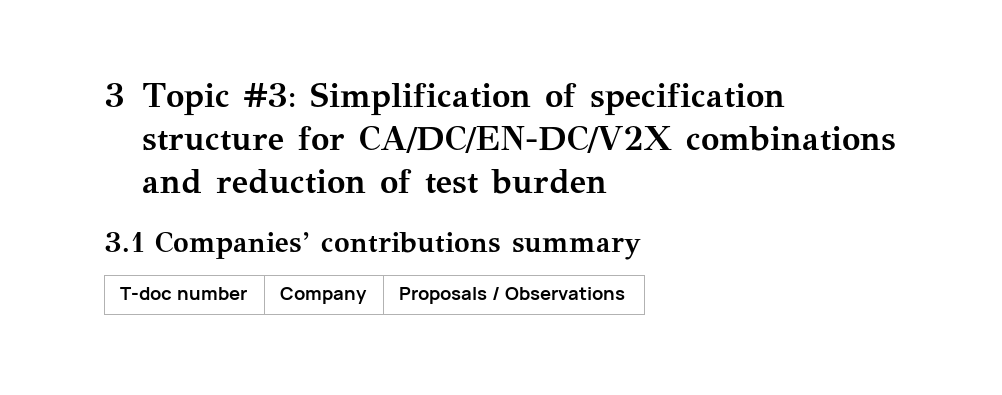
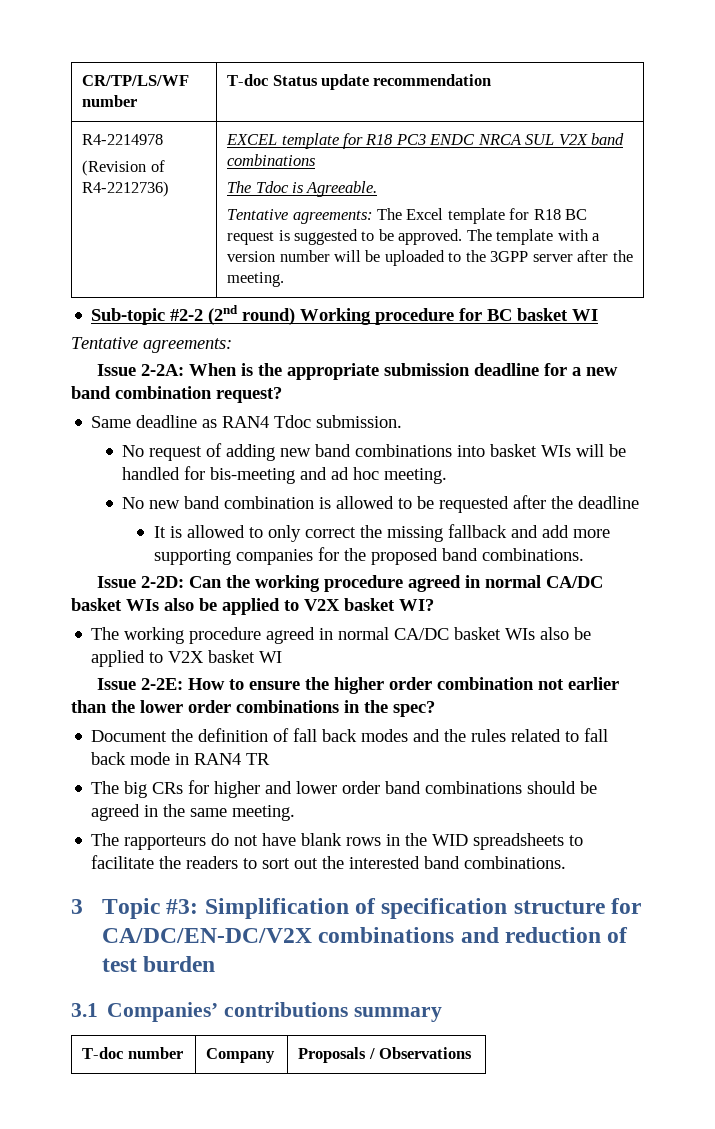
+ CR/TP/LS/WF number | T-doc Status update recommendation
+ R4-2214978
+ (Revision of R4-2212736) | EXCEL template for R18 PC3 ENDC NRCA SUL V2X band combinations
+ The Tdoc is Agreeable.
+ Tentative agreements: The Excel template for R18 BC request is suggested to be approved. The template with a version number will be uploaded to the 3GPP server after the meeting.
+ Sub-topic #2-2 (2nd round) Working procedure for BC basket WI
+ Tentative agreements:
+ Issue 2-2A: When is the appropriate submission deadline for a new band combination request?
+ Same deadline as RAN4 Tdoc submission.
+ No request of adding new band combinations into basket WIs will be handled for bis-meeting and ad hoc meeting.
+ No new band combination is allowed to be requested after the deadline
+ It is allowed to only correct the missing fallback and add more supporting companies for the proposed band combinations.
+ Issue 2-2D: Can the working procedure agreed in normal CA/DC basket WIs also be applied to V2X basket WI?
+ The working procedure agreed in normal CA/DC basket WIs also be applied to V2X basket WI
+ Issue 2-2E: How to ensure the higher order combination not earlier than the lower order combinations in the spec?
+ Document the definition of fall back modes and the rules related to fall back mode in RAN4 TR
+ The big CRs for higher and lower order band combinations should be agreed in the same meeting.
+ The rapporteurs do not have blank rows in the WID spreadsheets to facilitate the readers to sort out the interested band combinations.

